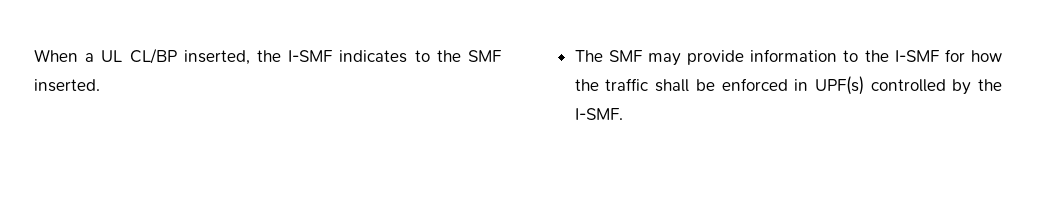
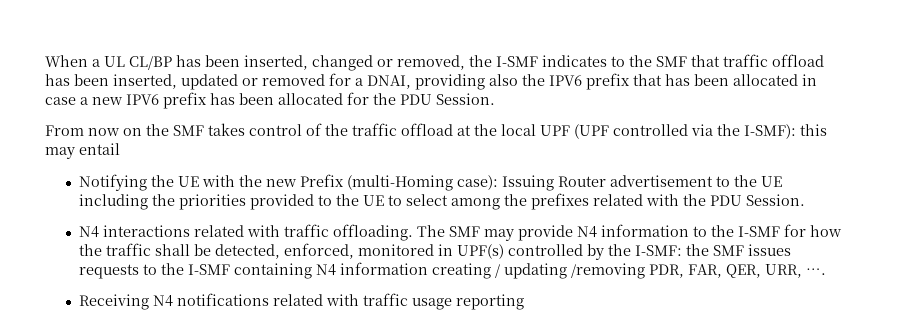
- When a UL CL/BP inserted, the I-SMF indicates to the SMF inserted.
- The SMF may provide information to the I-SMF for how the traffic shall be enforced in UPF(s) controlled by the I-SMF.
+ When a UL CL/BP has been inserted, changed or removed, the I-SMF indicates to the SMF that traffic offload has been inserted, updated or removed for a DNAI, providing also the IPV6 prefix that has been allocated in case a new IPV6 prefix has been allocated for the PDU Session.
+ From now on the SMF takes control of the traffic offload at the local UPF (UPF controlled via the I-SMF): this may entail
+ Notifying the UE with the new Prefix (multi-Homing case): Issuing Router advertisement to the UE including the priorities provided to the UE to select among the prefixes related with the PDU Session.
+ N4 interactions related with traffic offloading. The SMF may provide N4 information to the I-SMF for how the traffic shall be detected, enforced, monitored in UPF(s) controlled by the I-SMF: the SMF issues requests to the I-SMF containing N4 information creating / updating /removing PDR, FAR, QER, URR, ….
+ Receiving N4 notifications related with traffic usage reporting

